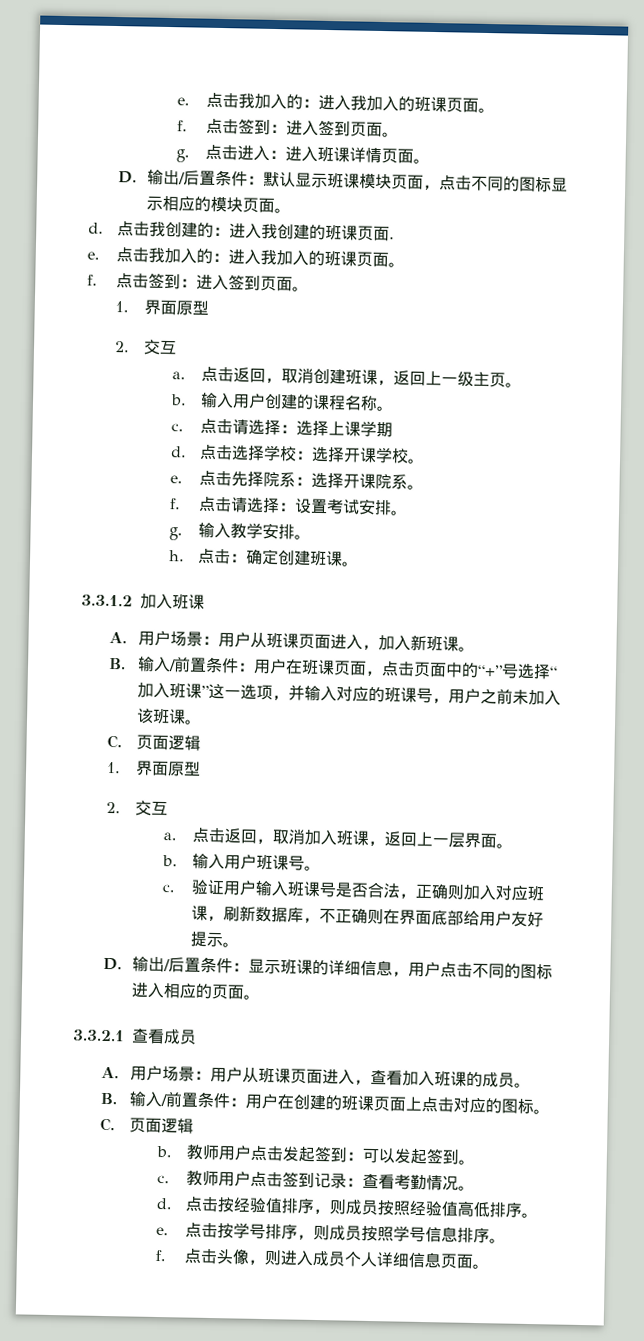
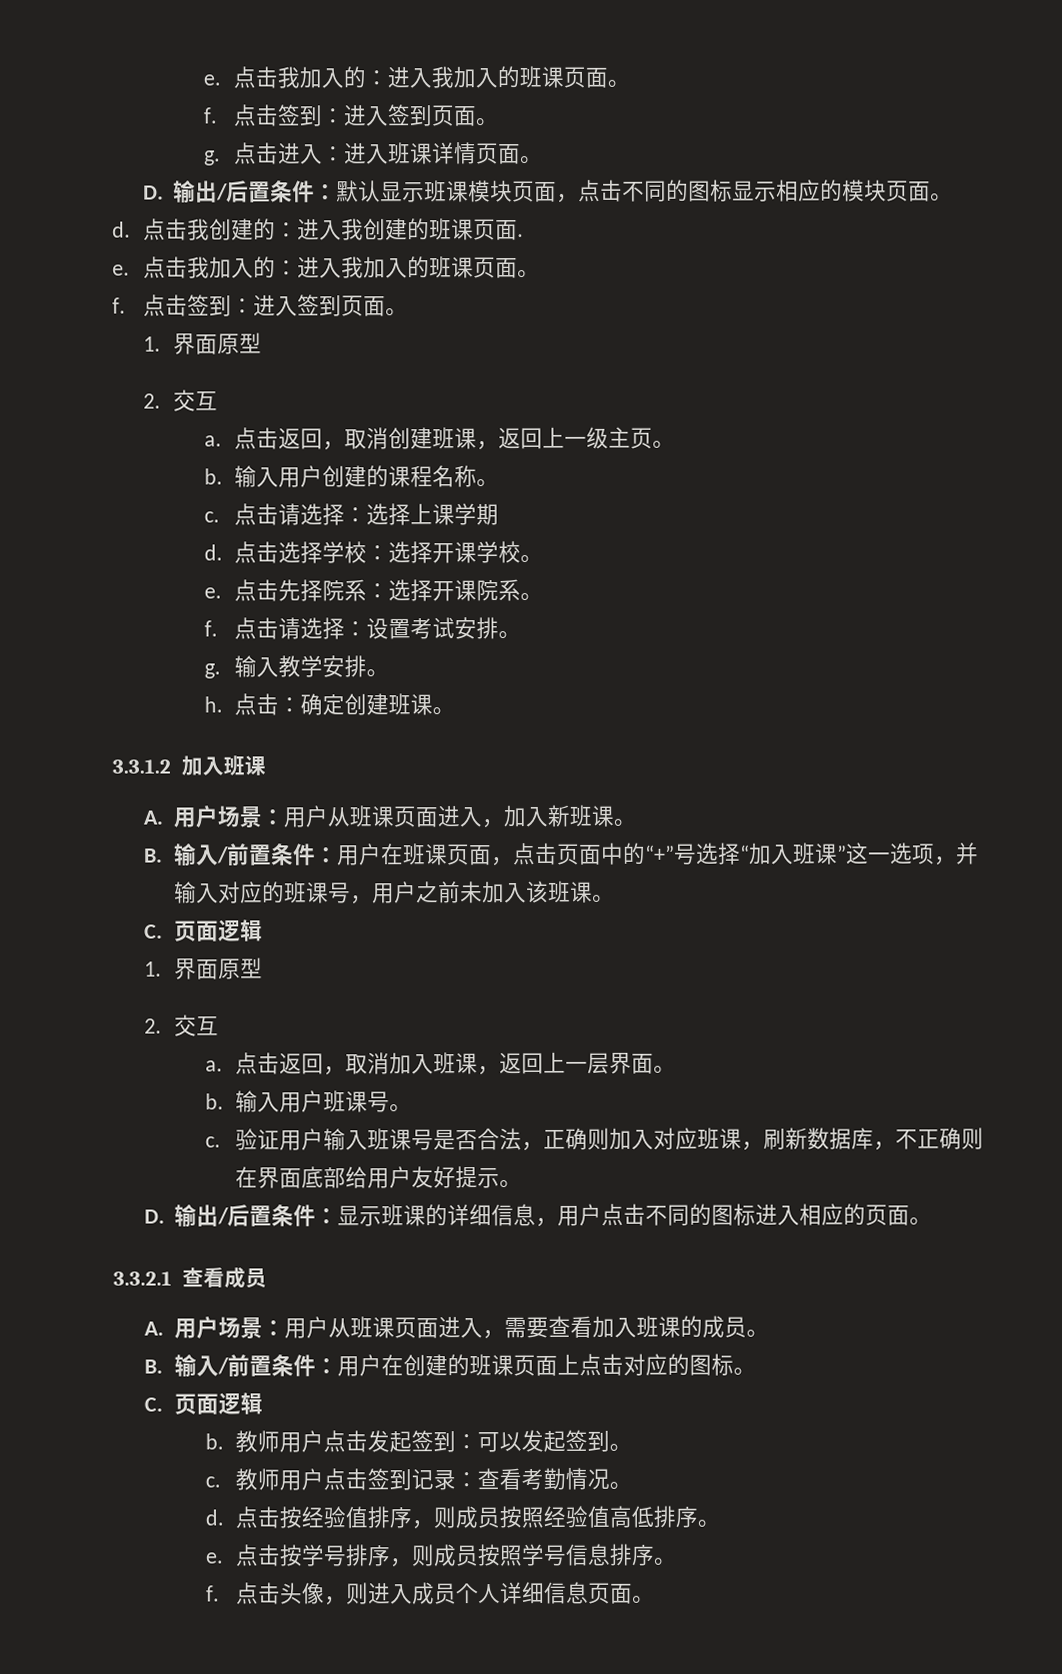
- A.用户场景：用户从班课页面进入，查看加入班课的成员。
+ A.用户场景：用户从班课页面进入，需要查看加入班课的成员。

